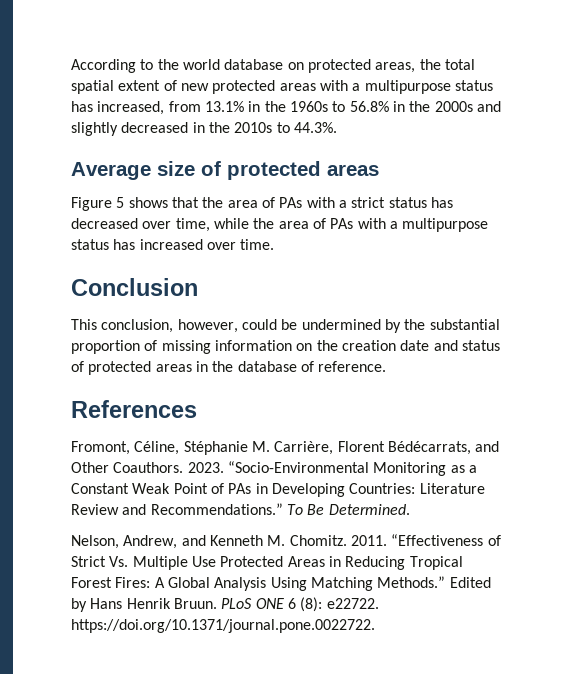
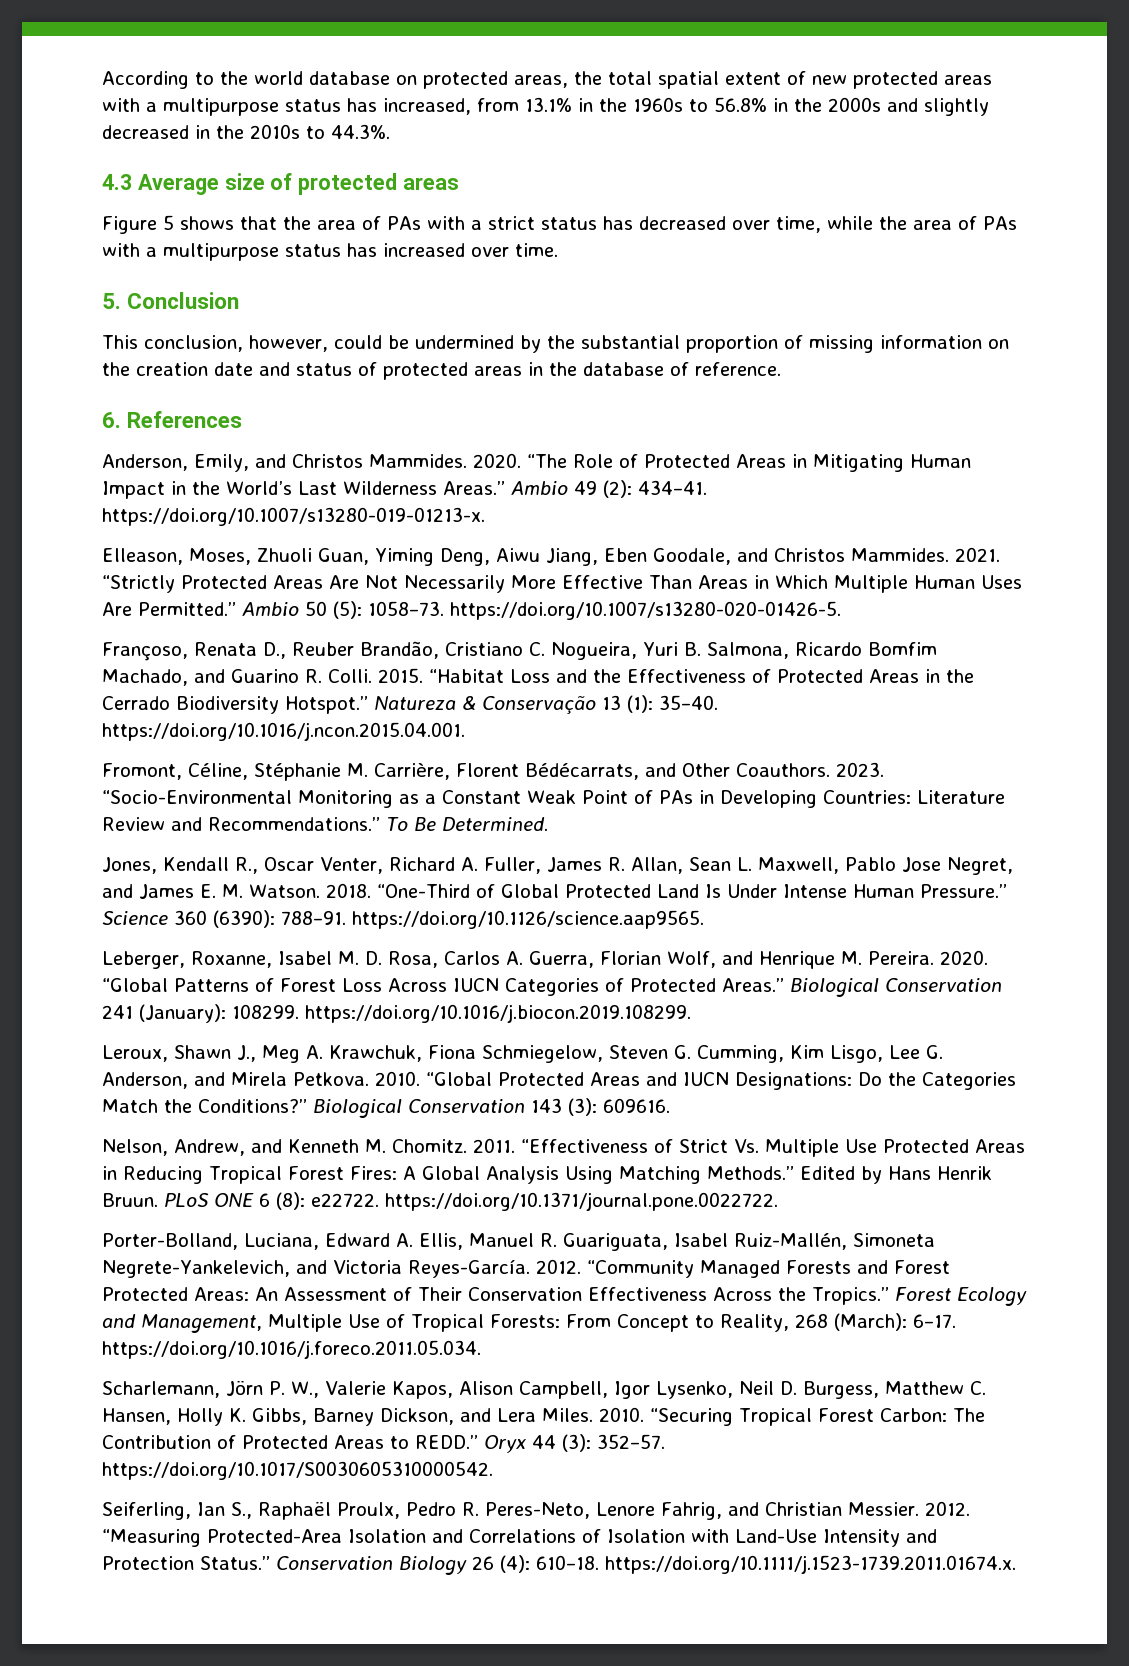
- Average size of protected areas
+ 4.3 Average size of protected areas
- Conclusion
+ 5. Conclusion
- References
+ 6. References
+ Anderson, Emily, and Christos Mammides. 2020. “The Role of Protected Areas in Mitigating Human Impact in the World’s Last Wilderness Areas.” Ambio 49 (2): 434–41. https://doi.org/10.1007/s13280-019-01213-x.
+ Elleason, Moses, Zhuoli Guan, Yiming Deng, Aiwu Jiang, Eben Goodale, and Christos Mammides. 2021. “Strictly Protected Areas Are Not Necessarily More Effective Than Areas in Which Multiple Human Uses Are Permitted.” Ambio 50 (5): 1058–73. https://doi.org/10.1007/s13280-020-01426-5.
+ Françoso, Renata D., Reuber Brandão, Cristiano C. Nogueira, Yuri B. Salmona, Ricardo Bomfim Machado, and Guarino R. Colli. 2015. “Habitat Loss and the Effectiveness of Protected Areas in the Cerrado Biodiversity Hotspot.” Natureza & Conservação 13 (1): 35–40. https://doi.org/10.1016/j.ncon.2015.04.001.
+ Jones, Kendall R., Oscar Venter, Richard A. Fuller, James R. Allan, Sean L. Maxwell, Pablo Jose Negret, and James E. M. Watson. 2018. “One-Third of Global Protected Land Is Under Intense Human Pressure.” Science 360 (6390): 788–91. https://doi.org/10.1126/science.aap9565.
+ Leberger, Roxanne, Isabel M. D. Rosa, Carlos A. Guerra, Florian Wolf, and Henrique M. Pereira. 2020. “Global Patterns of Forest Loss Across IUCN Categories of Protected Areas.” Biological Conservation 241 (January): 108299. https://doi.org/10.1016/j.biocon.2019.108299.
+ Leroux, Shawn J., Meg A. Krawchuk, Fiona Schmiegelow, Steven G. Cumming, Kim Lisgo, Lee G. Anderson, and Mirela Petkova. 2010. “Global Protected Areas and IUCN Designations: Do the Categories Match the Conditions?” Biological Conservation 143 (3): 609616.
+ Porter-Bolland, Luciana, Edward A. Ellis, Manuel R. Guariguata, Isabel Ruiz-Mallén, Simoneta Negrete-Yankelevich, and Victoria Reyes-García. 2012. “Community Managed Forests and Forest Protected Areas: An Assessment of Their Conservation Effectiveness Across the Tropics.” Forest Ecology and Management, Multiple Use of Tropical Forests: From Concept to Reality, 268 (March): 6–17. https://doi.org/10.1016/j.foreco.2011.05.034.
+ Scharlemann, Jörn P. W., Valerie Kapos, Alison Campbell, Igor Lysenko, Neil D. Burgess, Matthew C. Hansen, Holly K. Gibbs, Barney Dickson, and Lera Miles. 2010. “Securing Tropical Forest Carbon: The Contribution of Protected Areas to REDD.” Oryx 44 (3): 352–57. https://doi.org/10.1017/S0030605310000542.
+ Seiferling, Ian S., Raphaël Proulx, Pedro R. Peres-Neto, Lenore Fahrig, and Christian Messier. 2012. “Measuring Protected-Area Isolation and Correlations of Isolation with Land-Use Intensity and Protection Status.” Conservation Biology 26 (4): 610–18. https://doi.org/10.1111/j.1523-1739.2011.01674.x.

